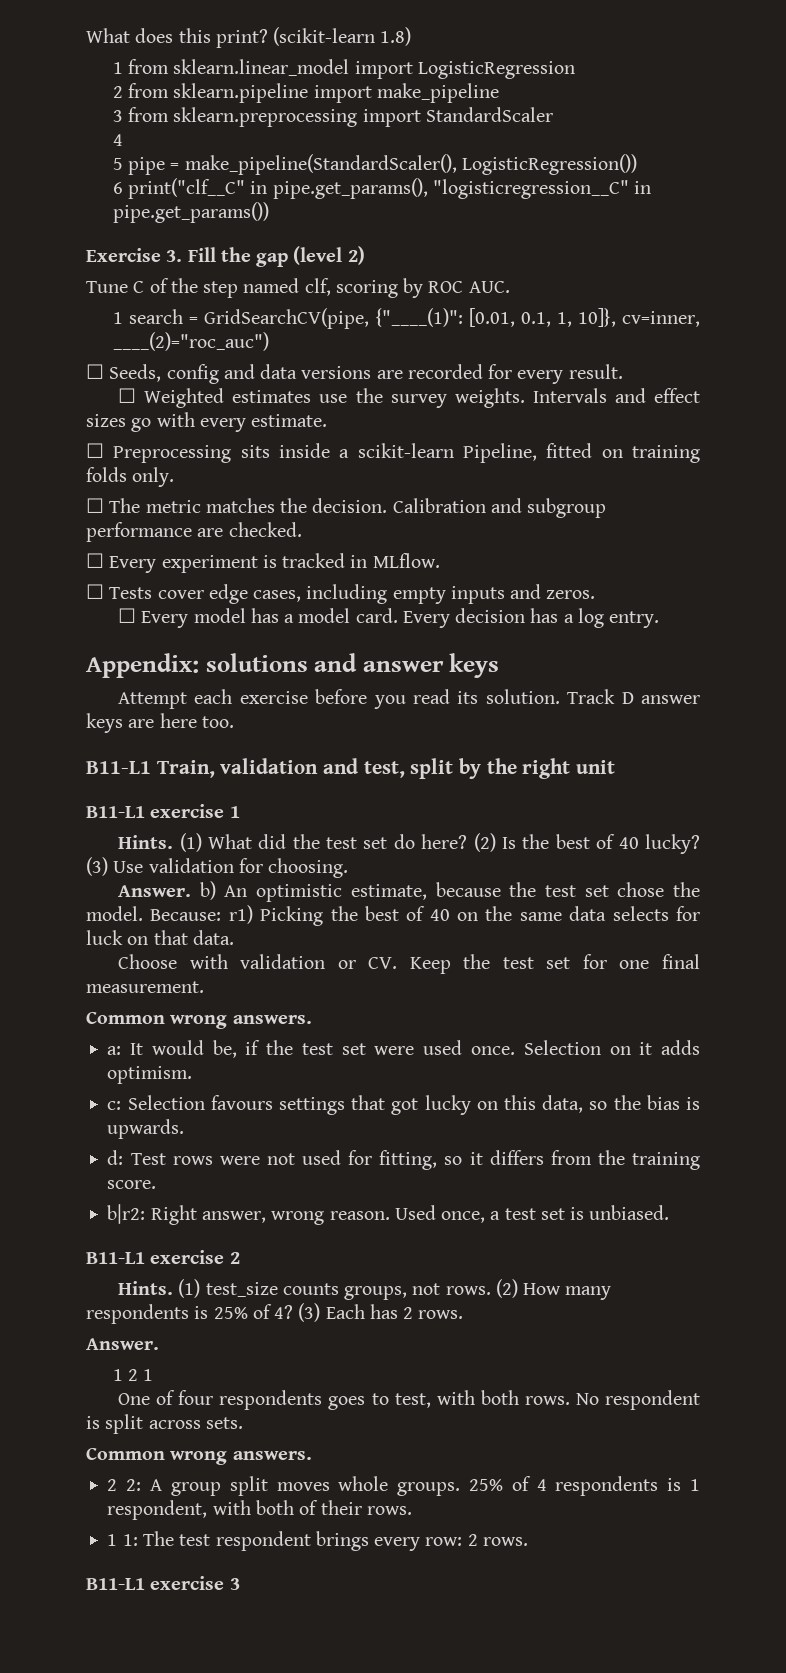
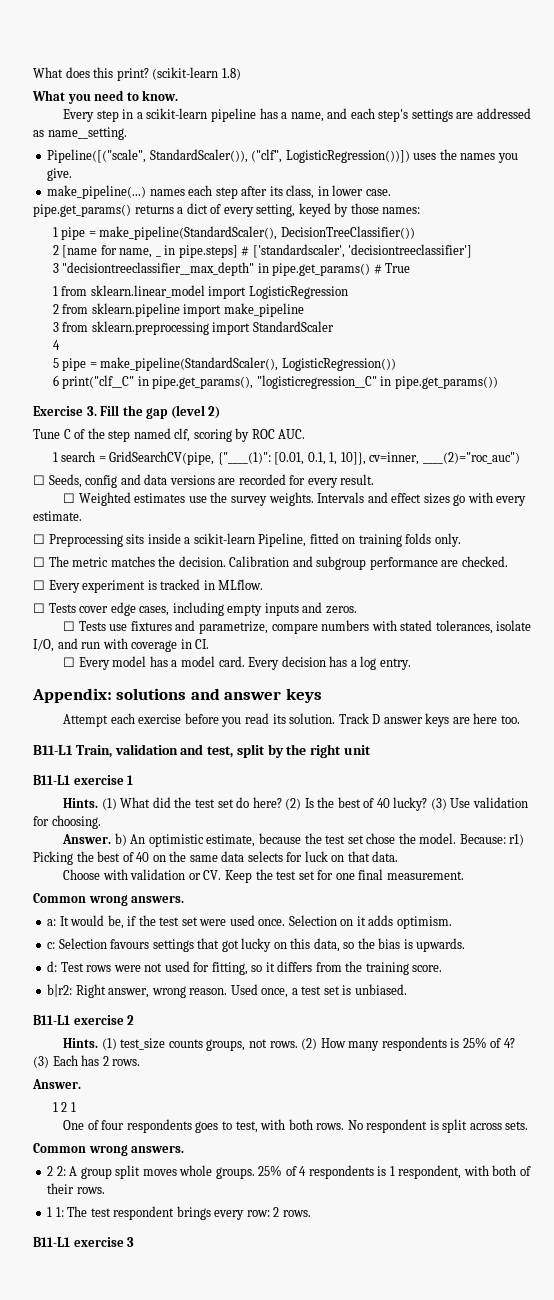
+ What you need to know.
+ Every step in a scikit-learn pipeline has a name, and each step's settings are addressed as name__setting.
+ Pipeline([("scale", StandardScaler()), ("clf", LogisticRegression())]) uses the names you give.
+ make_pipeline(...) names each step after its class, in lower case.
+ pipe.get_params() returns a dict of every setting, keyed by those names:
+ 1 pipe = make_pipeline(StandardScaler(), DecisionTreeClassifier())
+ 2 [name for name, _ in pipe.steps] # ['standardscaler', 'decisiontreeclassifier']
+ 3 "decisiontreeclassifier__max_depth" in pipe.get_params() # True
+ ☐ Tests use fixtures and parametrize, compare numbers with stated tolerances, isolate I/O, and run with coverage in CI.

